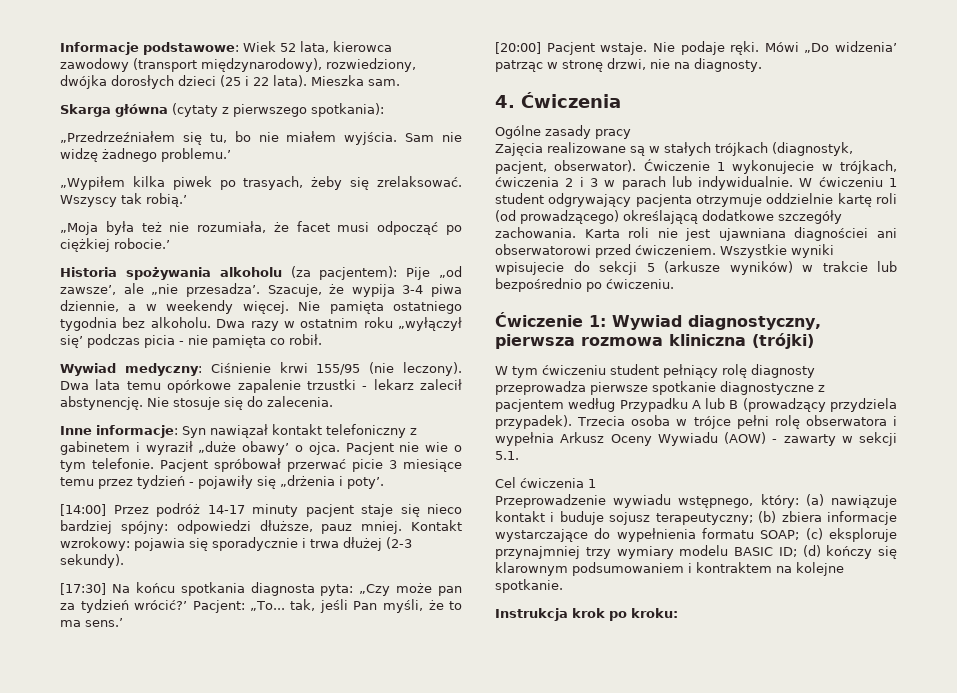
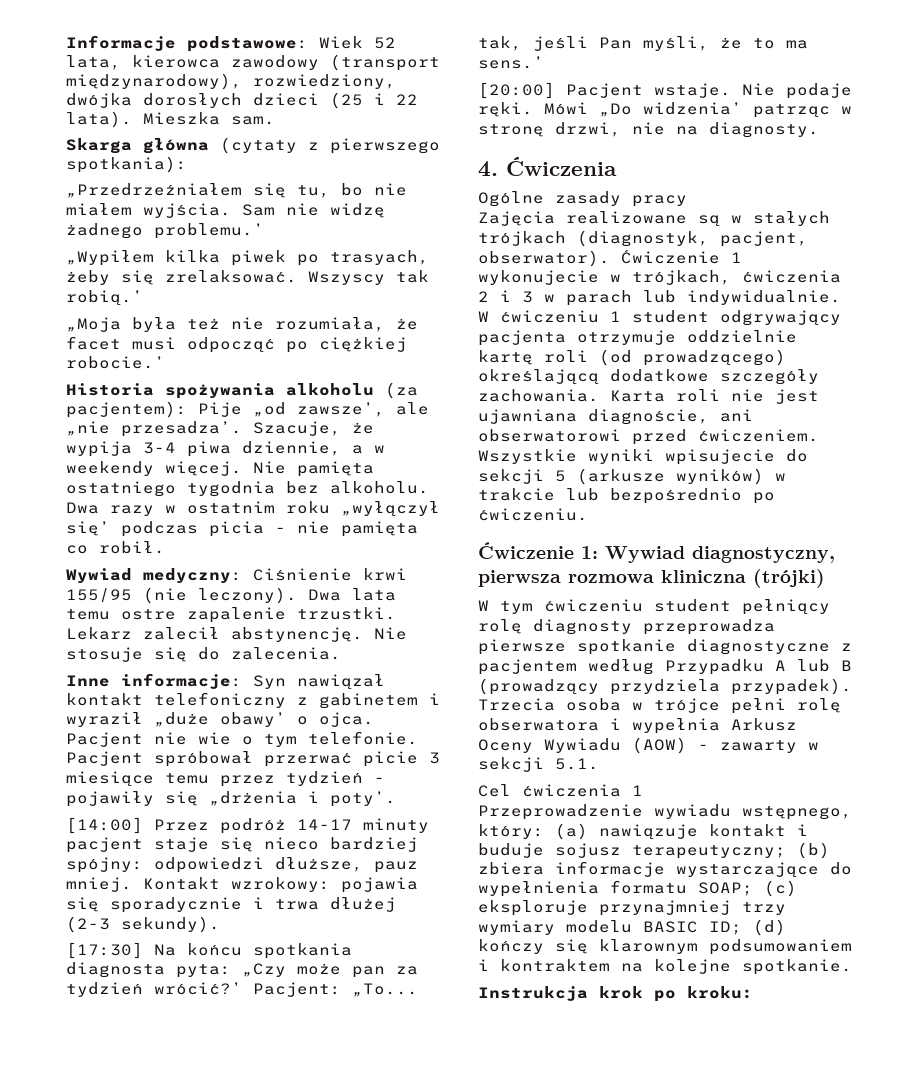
- Dwa lata temu opórkowe zapalenie trzustki - lekarz zalecił abstynencję.
+ Dwa lata temu ostre zapalenie trzustki. Lekarz zalecił abstynencję.
- Karta roli nie jest ujawniana diagnościei ani obserwatorowi przed ćwiczeniem.
+ Karta roli nie jest ujawniana diagnoście, ani obserwatorowi przed ćwiczeniem.

